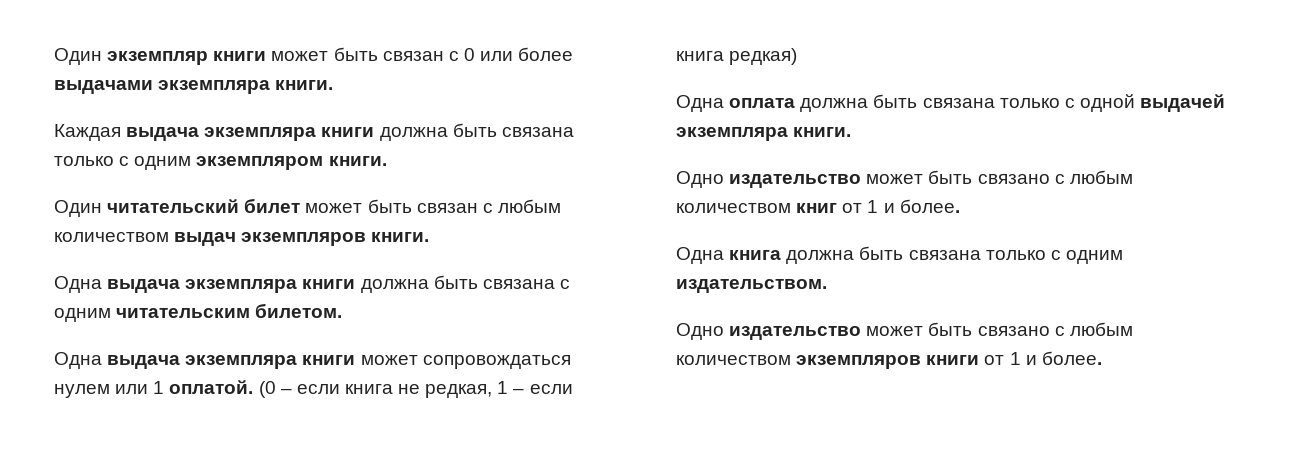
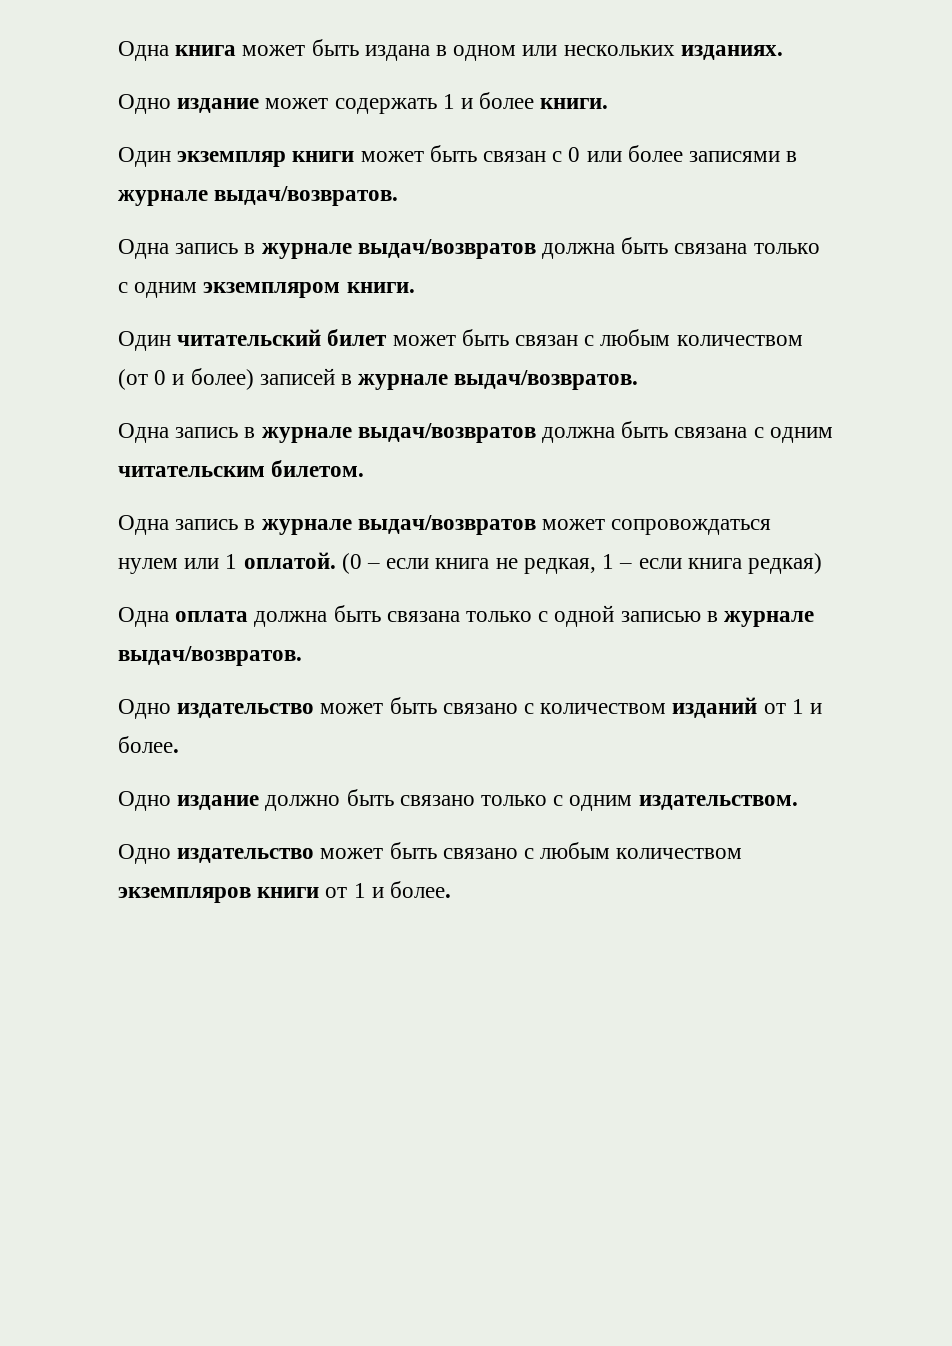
+ Одна книга может быть издана в одном или нескольких изданиях.
+ Одно издание может содержать 1 и более книги.
- Один экземпляр книги может быть связан с 0 или более выдачами экземпляра книги.
- Каждая выдача экземпляра книги должна быть связана только с одним экземпляром книги.
+ Один экземпляр книги может быть связан с 0 или более записями в журнале выдач/возвратов.
+ Одна запись в журнале выдач/возвратов должна быть связана только с одним экземпляром книги.
- Один читательский билет может быть связан с любым количеством выдач экземпляров книги.
- Одна выдача экземпляра книги должна быть связана с одним читательским билетом.
+ Один читательский билет может быть связан с любым количеством (от 0 и более) записей в журнале выдач/возвратов.
+ Одна запись в журнале выдач/возвратов должна быть связана с одним читательским билетом.
- Одна выдача экземпляра книги может сопровождаться нулем или 1 оплатой.
+ Одна запись в журнале выдач/возвратов может сопровождаться нулем или 1 оплатой.
- Одна оплата должна быть связана только с одной выдачей экземпляра книги.
- Одно издательство может быть связано с любым количеством книг от 1 и более.
+ Одна оплата должна быть связана только с одной записью в журнале выдач/возвратов.
+ Одно издательство может быть связано с количеством изданий от 1 и более.
- Одна книга должна быть связана только с одним издательством.
+ Одно издание должно быть связано только с одним издательством.

